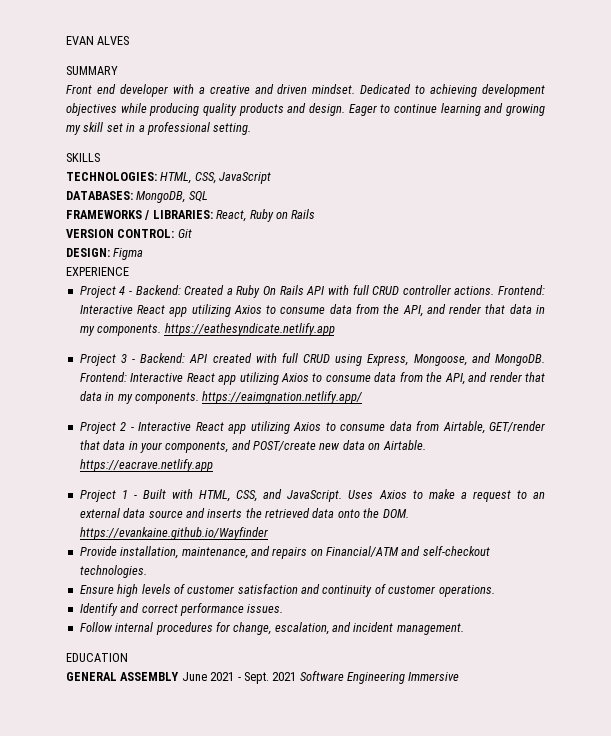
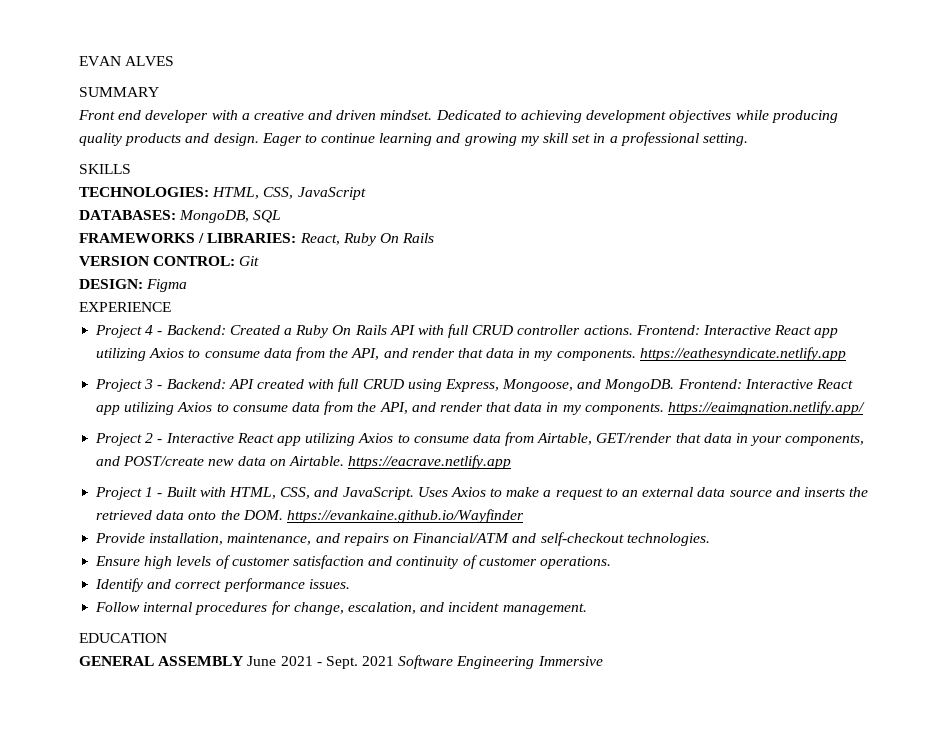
- FRAMEWORKS / LIBRARIES: React, Ruby on Rails
+ FRAMEWORKS / LIBRARIES: React, Ruby On Rails

